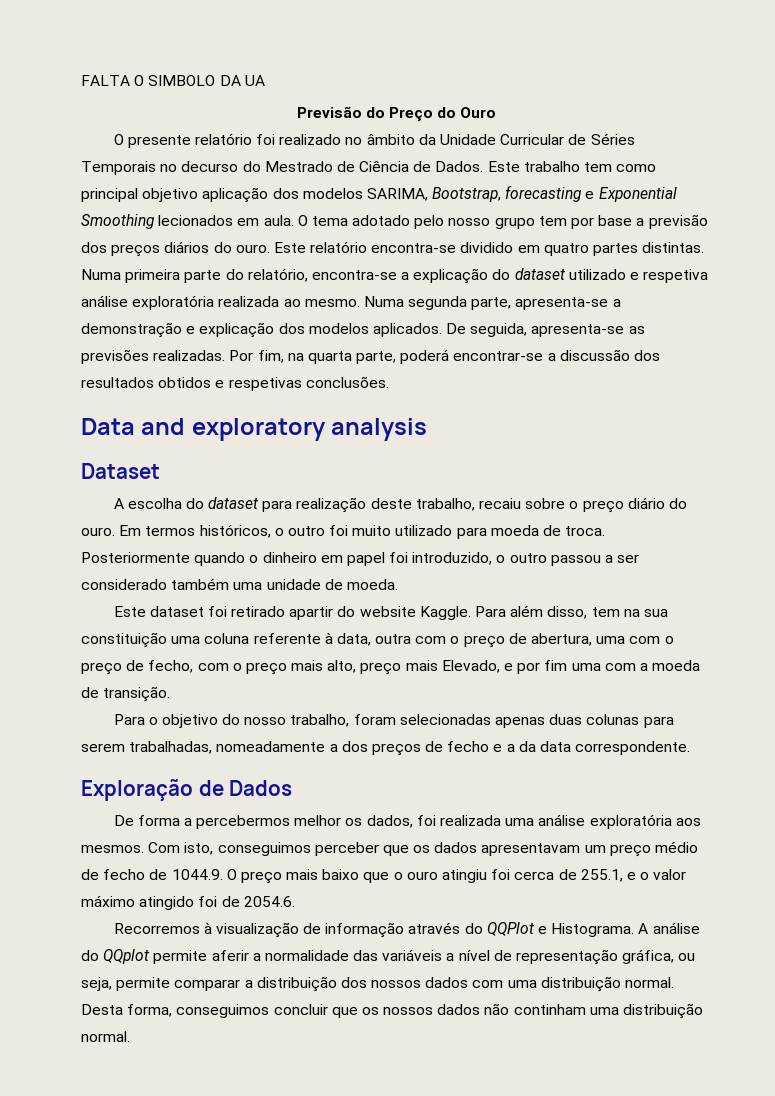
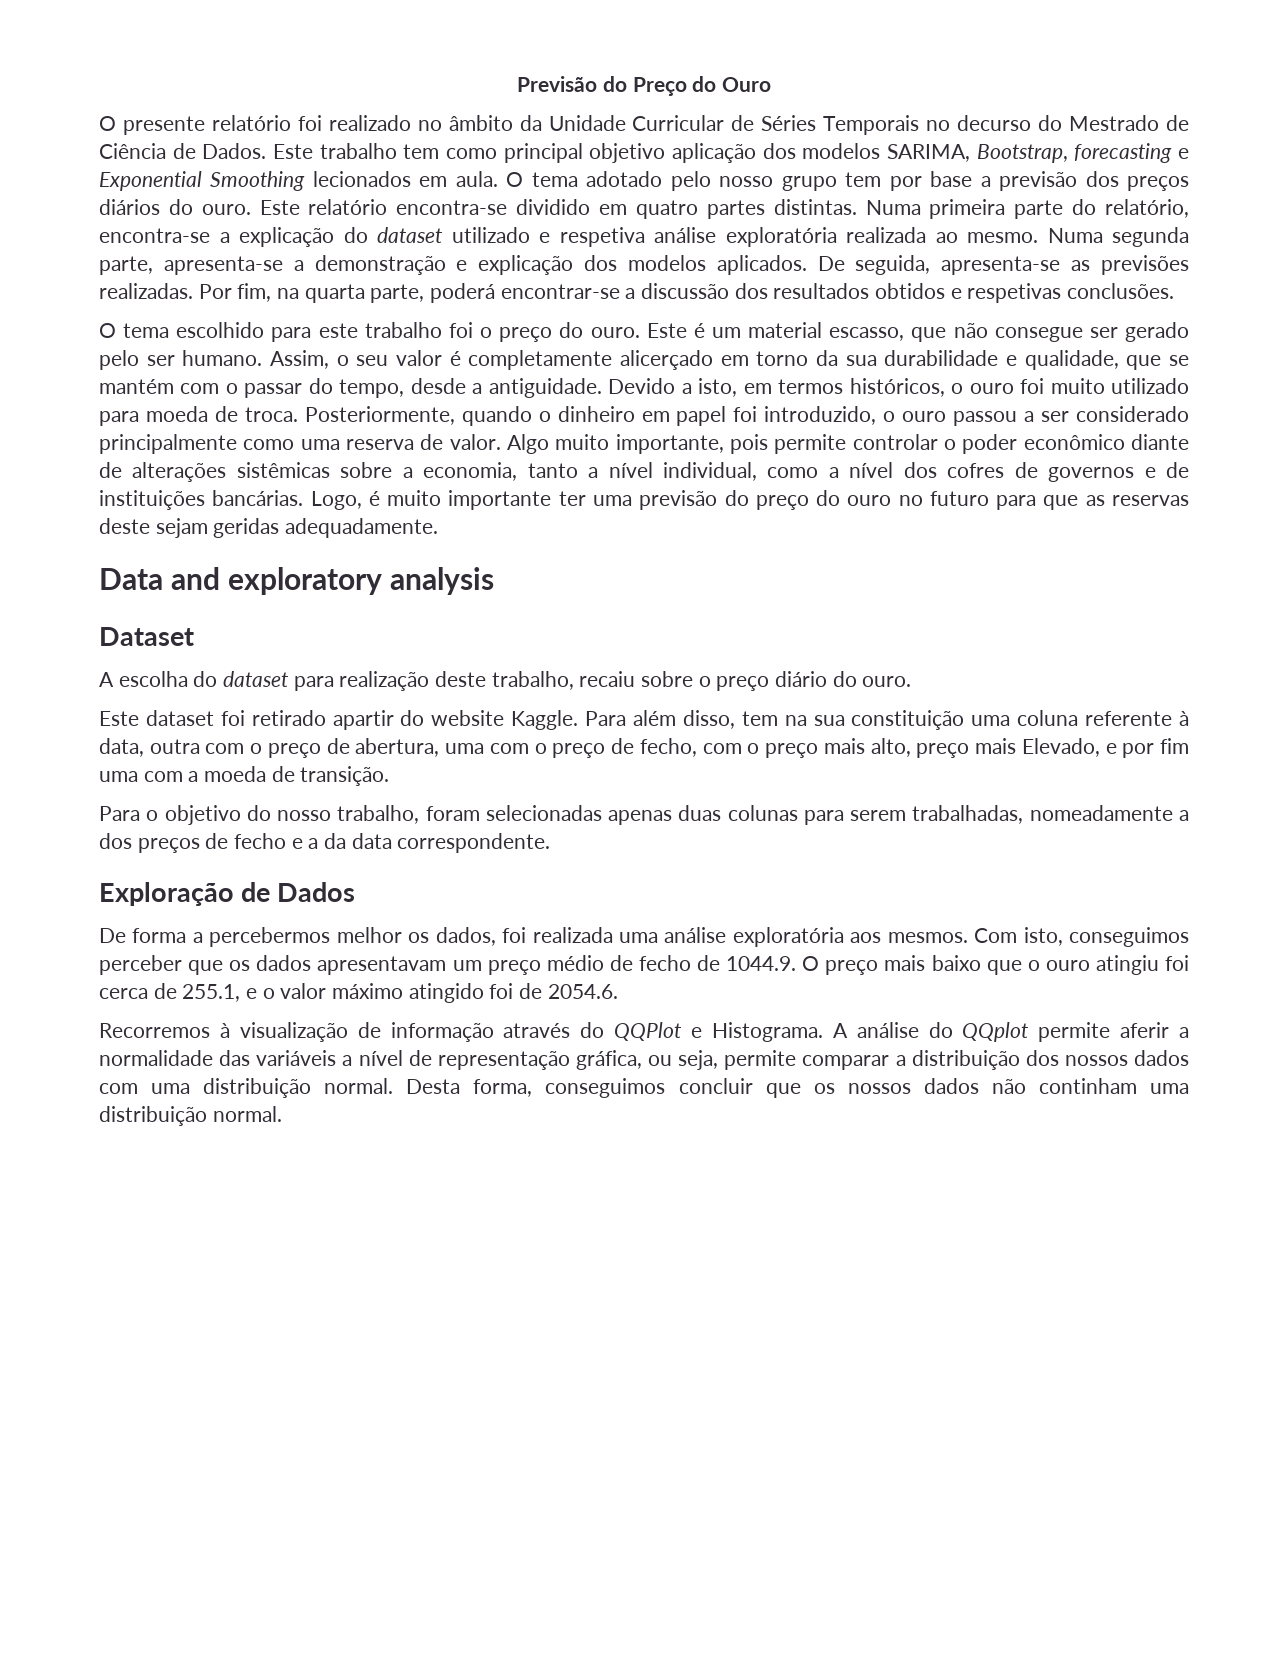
- FALTA O SIMBOLO DA UA
+ O tema escolhido para este trabalho foi o preço do ouro. Este é um material escasso, que não consegue ser gerado pelo ser humano. Assim, o seu valor é completamente alicerçado em torno da sua durabilidade e qualidade, que se mantém com o passar do tempo, desde a antiguidade. Devido a isto, em termos históricos, o ouro foi muito utilizado para moeda de troca. Posteriormente, quando o dinheiro em papel foi introduzido, o ouro passou a ser considerado principalmente como uma reserva de valor. Algo muito importante, pois permite controlar o poder econômico diante de alterações sistêmicas sobre a economia, tanto a nível individual, como a nível dos cofres de governos e de instituições bancárias. Logo, é muito importante ter uma previsão do preço do ouro no futuro para que as reservas deste sejam geridas adequadamente.
- Em termos históricos, o outro foi muito utilizado para moeda de troca. Posteriormente quando o dinheiro em papel foi introduzido, o outro passou a ser considerado também uma unidade de moeda.

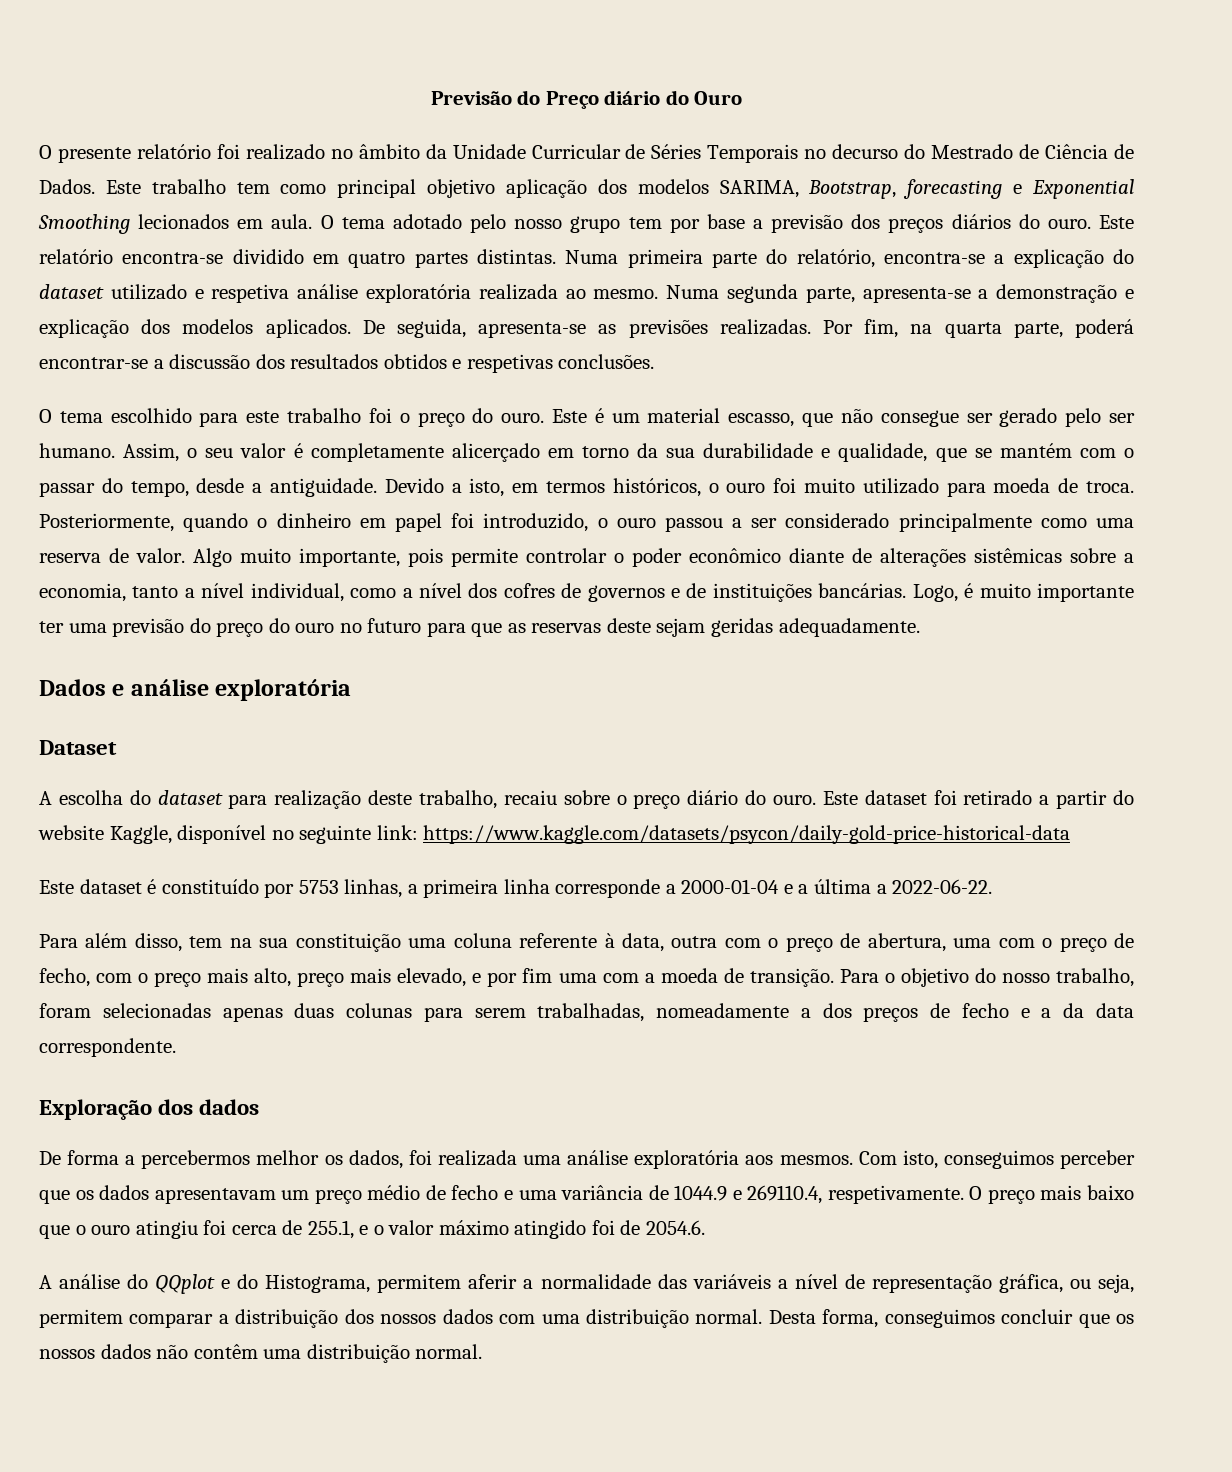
- Previsão do Preço do Ouro
+ Previsão do Preço diário do Ouro
- Data and exploratory analysis
+ Dados e análise exploratória
- A escolha do dataset para realização deste trabalho, recaiu sobre o preço diário do ouro.
- Este dataset foi retirado apartir do website Kaggle. Para além disso, tem na sua constituição uma coluna referente à data, outra com o preço de abertura, uma com o preço de fecho, com o preço mais alto, preço mais Elevado, e por fim uma com a moeda de transição.
- Para o objetivo do nosso trabalho, foram selecionadas apenas duas colunas para serem trabalhadas, nomeadamente a dos preços de fecho e a da data correspondente.
+ A escolha do dataset para realização deste trabalho, recaiu sobre o preço diário do ouro. Este dataset foi retirado a partir do website Kaggle, disponível no seguinte link: https://www.kaggle.com/datasets/psycon/daily-gold-price-historical-data
+ Este dataset é constituído por 5753 linhas, a primeira linha corresponde a 2000-01-04 e a última a 2022-06-22.
+ Para além disso, tem na sua constituição uma coluna referente à data, outra com o preço de abertura, uma com o preço de fecho, com o preço mais alto, preço mais elevado, e por fim uma com a moeda de transição. Para o objetivo do nosso trabalho, foram selecionadas apenas duas colunas para serem trabalhadas, nomeadamente a dos preços de fecho e a da data correspondente.
- Exploração de Dados
+ Exploração dos dados
- Com isto, conseguimos perceber que os dados apresentavam um preço médio de fecho de 1044.9. O preço mais baixo que o ouro atingiu foi cerca de 255.1, e o valor máximo atingido foi de 2054.6.
+ Com isto, conseguimos perceber que os dados apresentavam um preço médio de fecho e uma variância de 1044.9 e 269110.4, respetivamente. O preço mais baixo que o ouro atingiu foi cerca de 255.1, e o valor máximo atingido foi de 2054.6.
- Recorremos à visualização de informação através do QQPlot e Histograma. A análise do QQplot permite aferir a normalidade das variáveis a nível de representação gráfica, ou seja, permite comparar a distribuição dos nossos dados com uma distribuição normal.
+ A análise do QQplot e do Histograma, permitem aferir a normalidade das variáveis a nível de representação gráfica, ou seja, permitem comparar a distribuição dos nossos dados com uma distribuição normal.
- Desta forma, conseguimos concluir que os nossos dados não continham uma distribuição normal.
+ Desta forma, conseguimos concluir que os nossos dados não contêm uma distribuição normal.

